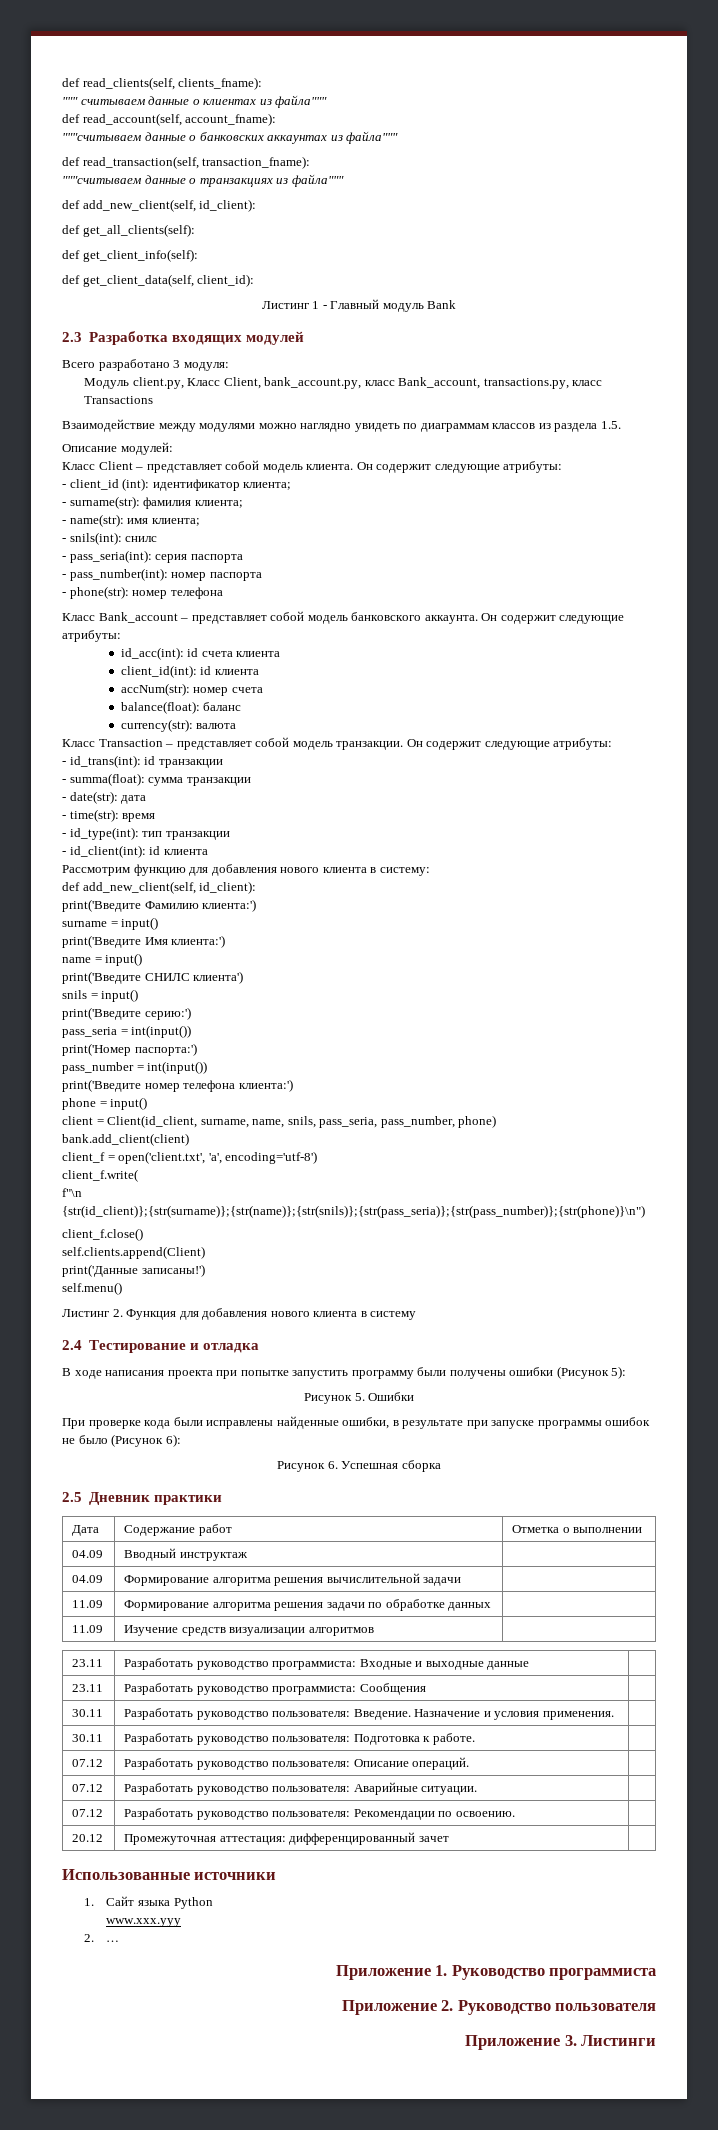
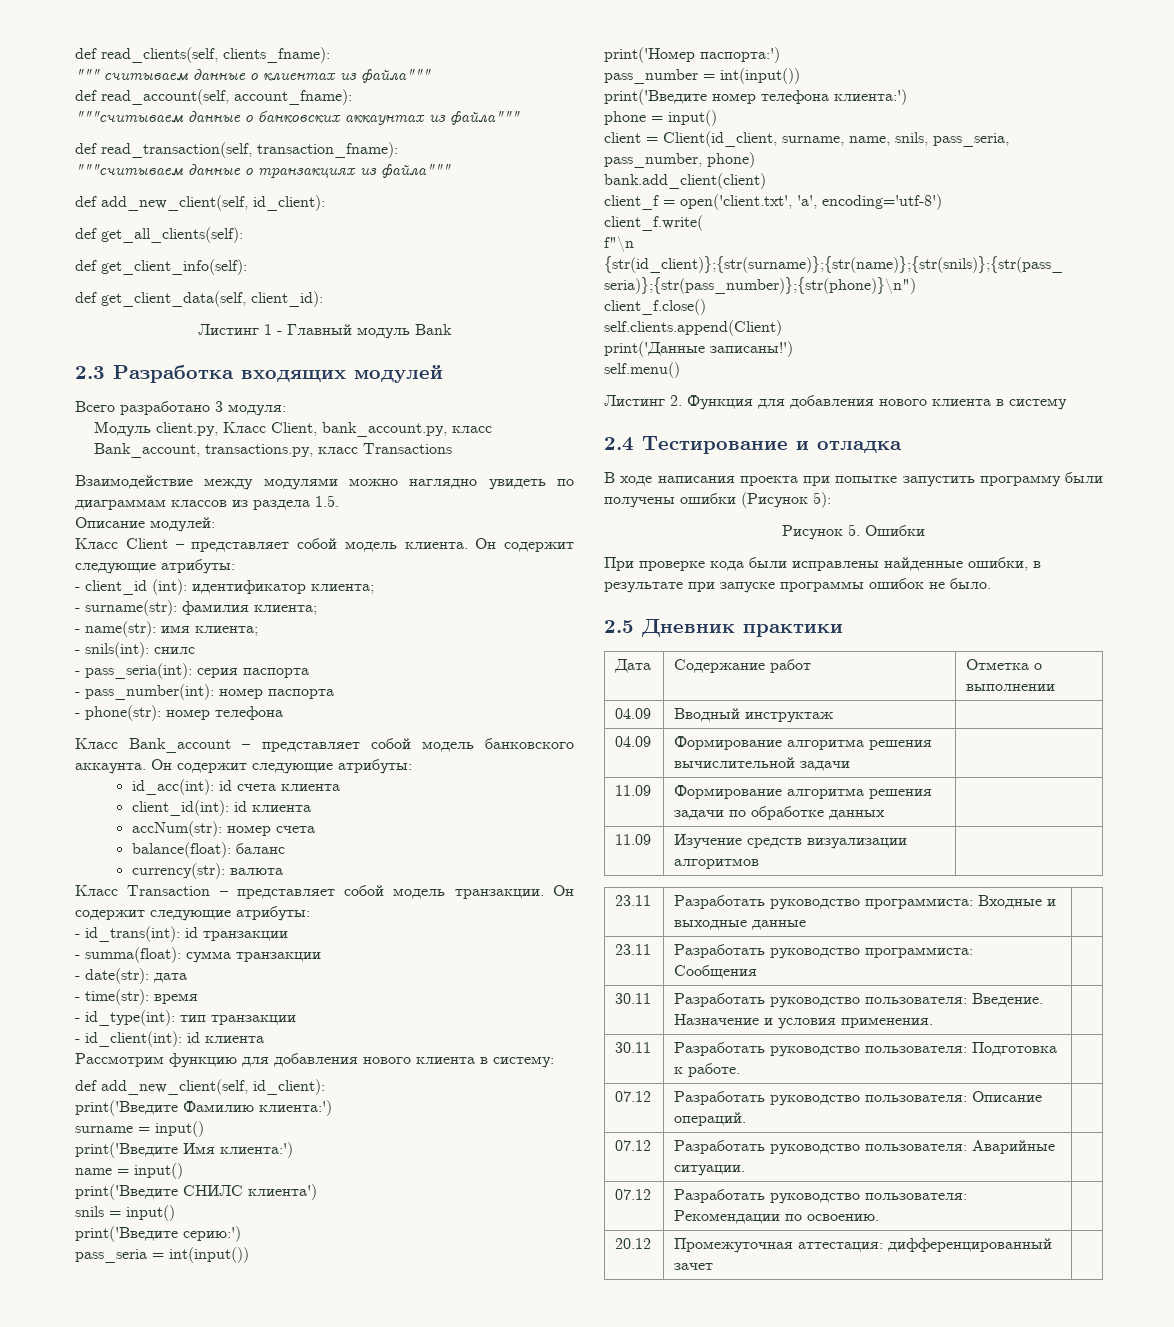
- При проверке кода были исправлены найденные ошибки, в результате при запуске программы ошибок не было (Рисунок 6):
- Рисунок 6. Успешная сборка
+ При проверке кода были исправлены найденные ошибки, в результате при запуске программы ошибок не было.
- Использованные источники
- 1. Сайт языка Python
- www.xxx.yyy
- 2. …
- Приложение 1. Руководство программиста
- Приложение 2. Руководство пользователя
- Приложение 3. Листинги

